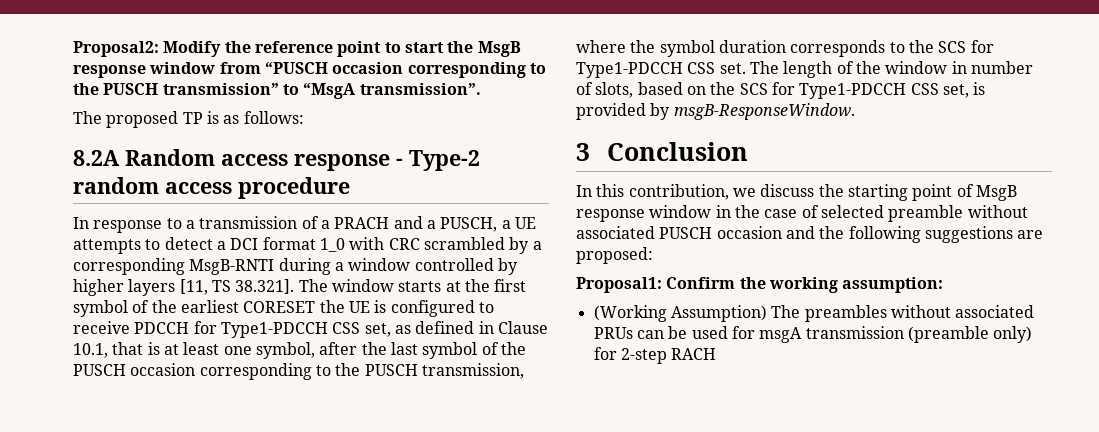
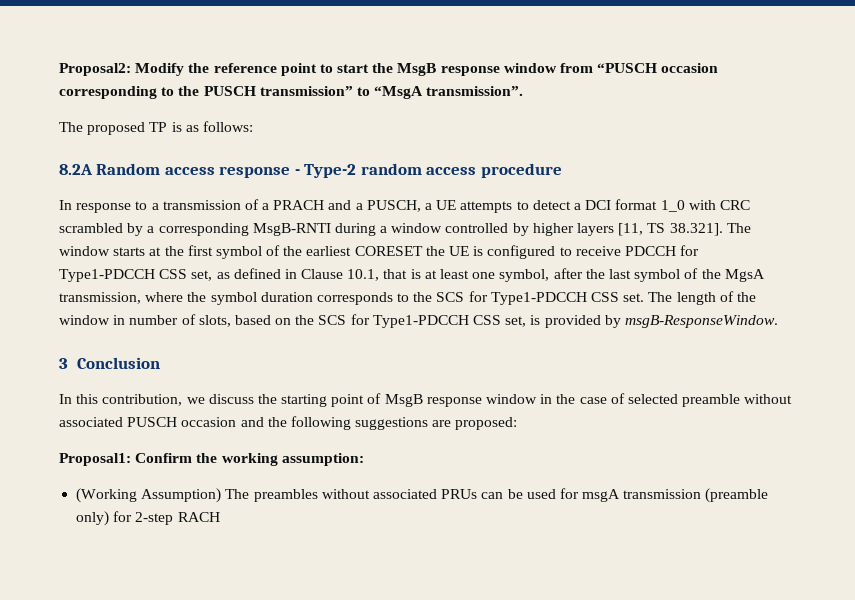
- In response to a transmission of a PRACH and a PUSCH, a UE attempts to detect a DCI format 1_0 with CRC scrambled by a corresponding MsgB-RNTI during a window controlled by higher layers [11, TS 38.321]. The window starts at the first symbol of the earliest CORESET the UE is configured to receive PDCCH for Type1-PDCCH CSS set, as defined in Clause 10.1, that is at least one symbol, after the last symbol of the PUSCH occasion corresponding to the PUSCH transmission, where the symbol duration corresponds to the SCS for Type1-PDCCH CSS set.
+ In response to a transmission of a PRACH and a PUSCH, a UE attempts to detect a DCI format 1_0 with CRC scrambled by a corresponding MsgB-RNTI during a window controlled by higher layers [11, TS 38.321]. The window starts at the first symbol of the earliest CORESET the UE is configured to receive PDCCH for Type1-PDCCH CSS set, as defined in Clause 10.1, that is at least one symbol, after the last symbol of the MgsA transmission, where the symbol duration corresponds to the SCS for Type1-PDCCH CSS set.

